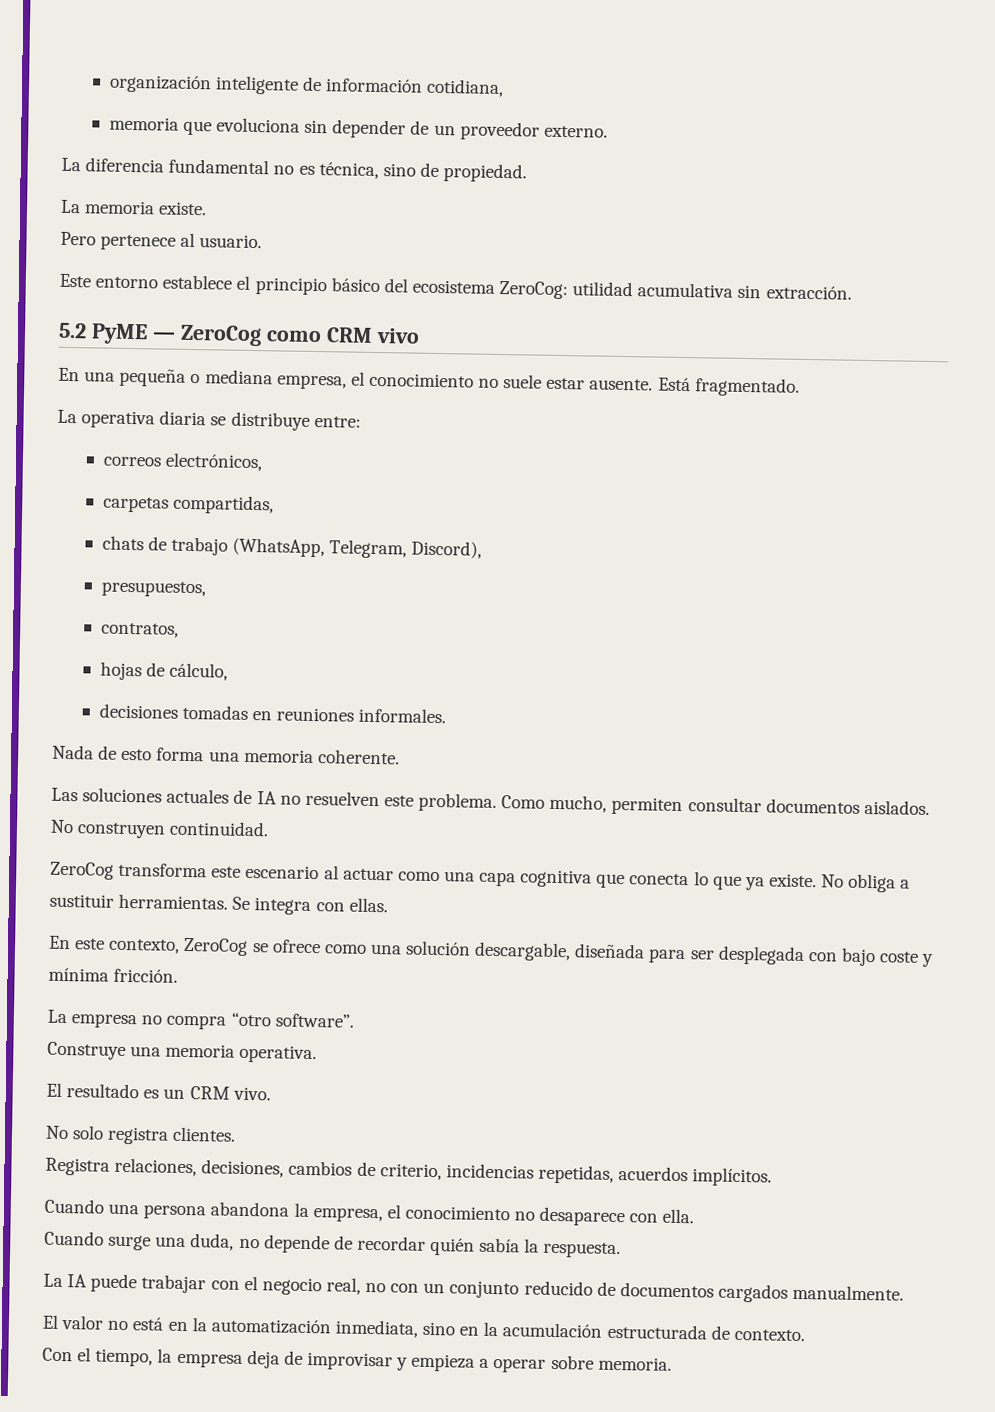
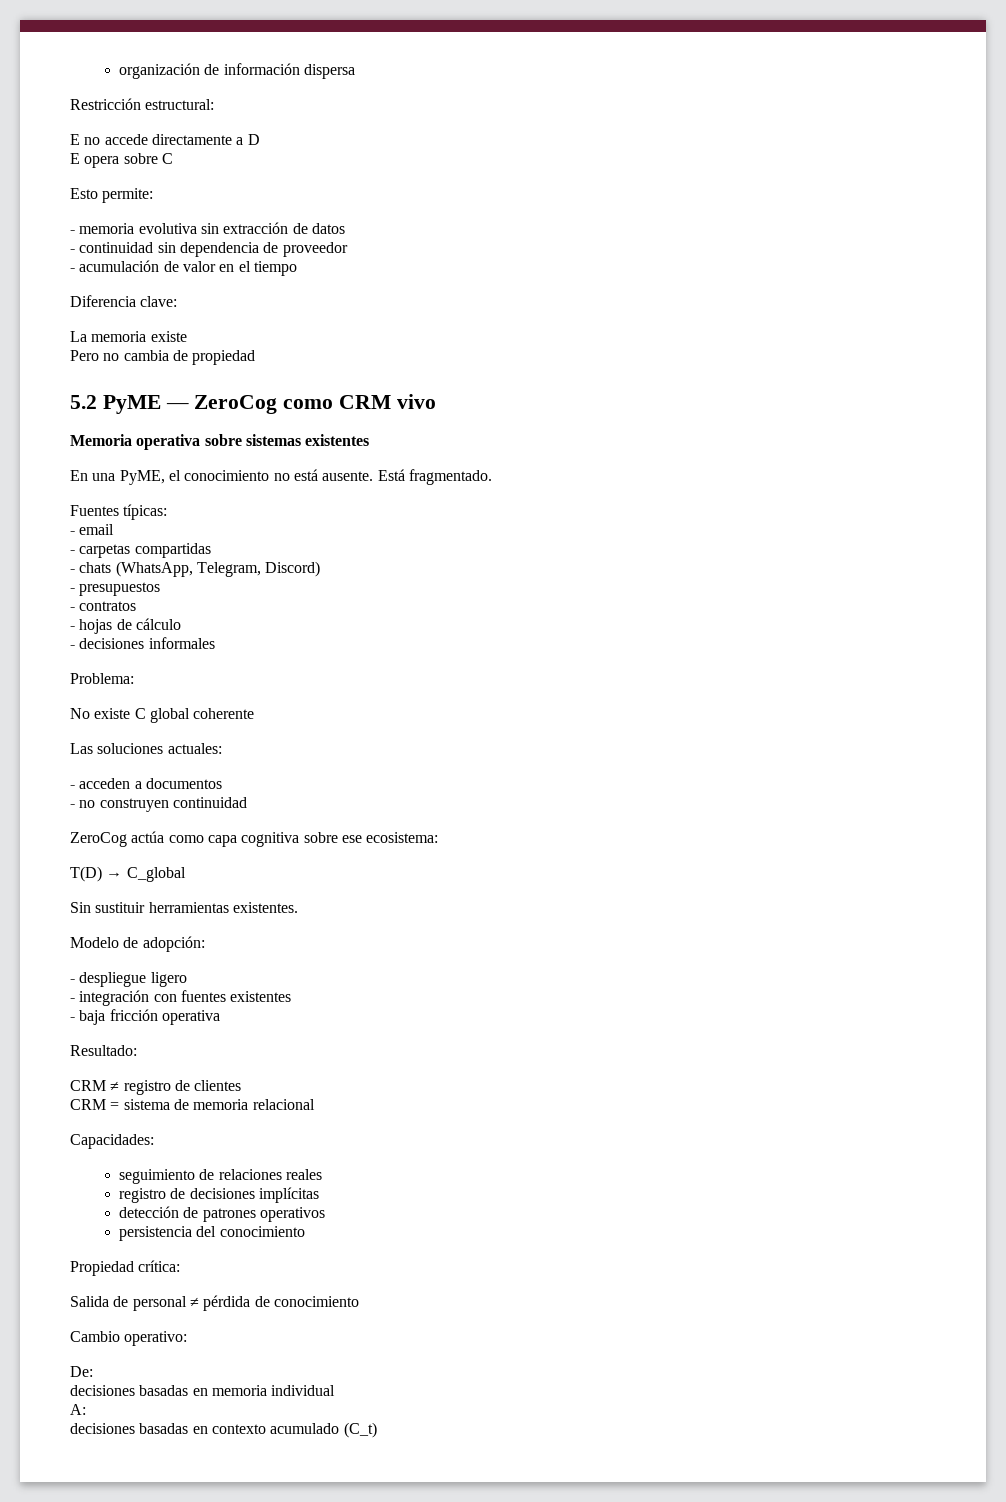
- organización inteligente de información cotidiana,
- memoria que evoluciona sin depender de un proveedor externo.
- La diferencia fundamental no es técnica, sino de propiedad.
+ organización de información dispersa
+ Restricción estructural:
+ E no accede directamente a D
+ E opera sobre C
+ Esto permite:
+ - memoria evolutiva sin extracción de datos
+ - continuidad sin dependencia de proveedor
+ - acumulación de valor en el tiempo
+ Diferencia clave:
- La memoria existe.
+ La memoria existe
- Pero pertenece al usuario.
- Este entorno establece el principio básico del ecosistema ZeroCog: utilidad acumulativa sin extracción.
+ Pero no cambia de propiedad
- En una pequeña o mediana empresa, el conocimiento no suele estar ausente.
+ Memoria operativa sobre sistemas existentes
+ En una PyME, el conocimiento no está ausente.
- La operativa diaria se distribuye entre:
- correos electrónicos,
- carpetas compartidas,
- chats de trabajo (WhatsApp, Telegram, Discord),
- presupuestos,
- contratos,
- hojas de cálculo,
- decisiones tomadas en reuniones informales.
- Nada de esto forma una memoria coherente.
- Las soluciones actuales de IA no resuelven este problema. Como mucho, permiten consultar documentos aislados. No construyen continuidad.
- ZeroCog transforma este escenario al actuar como una capa cognitiva que conecta lo que ya existe. No obliga a sustituir herramientas. Se integra con ellas.
- En este contexto, ZeroCog se ofrece como una solución descargable, diseñada para ser desplegada con bajo coste y mínima fricción.
- La empresa no compra “otro software”.
- Construye una memoria operativa.
- El resultado es un CRM vivo.
- No solo registra clientes.
- Registra relaciones, decisiones, cambios de criterio, incidencias repetidas, acuerdos implícitos.
- Cuando una persona abandona la empresa, el conocimiento no desaparece con ella.
- Cuando surge una duda, no depende de recordar quién sabía la respuesta.
- La IA puede trabajar con el negocio real, no con un conjunto reducido de documentos cargados manualmente.
- El valor no está en la automatización inmediata, sino en la acumulación estructurada de contexto.
- Con el tiempo, la empresa deja de improvisar y empieza a operar sobre memoria.
+ Fuentes típicas:
+ - email
+ - carpetas compartidas
+ - chats (WhatsApp, Telegram, Discord)
+ - presupuestos
+ - contratos
+ - hojas de cálculo
+ - decisiones informales
+ Problema:
+ No existe C global coherente
+ Las soluciones actuales:
+ - acceden a documentos
+ - no construyen continuidad
+ ZeroCog actúa como capa cognitiva sobre ese ecosistema:
+ T(D) → C_global
+ Sin sustituir herramientas existentes.
+ Modelo de adopción:
+ - despliegue ligero
+ - integración con fuentes existentes
+ - baja fricción operativa
+ Resultado:
+ CRM ≠ registro de clientes
+ CRM = sistema de memoria relacional
+ Capacidades:
+ seguimiento de relaciones reales
+ registro de decisiones implícitas
+ detección de patrones operativos
+ persistencia del conocimiento
+ Propiedad crítica:
+ Salida de personal ≠ pérdida de conocimiento
+ Cambio operativo:
+ De:
+ decisiones basadas en memoria individual
+ A:
+ decisiones basadas en contexto acumulado (C_t)

